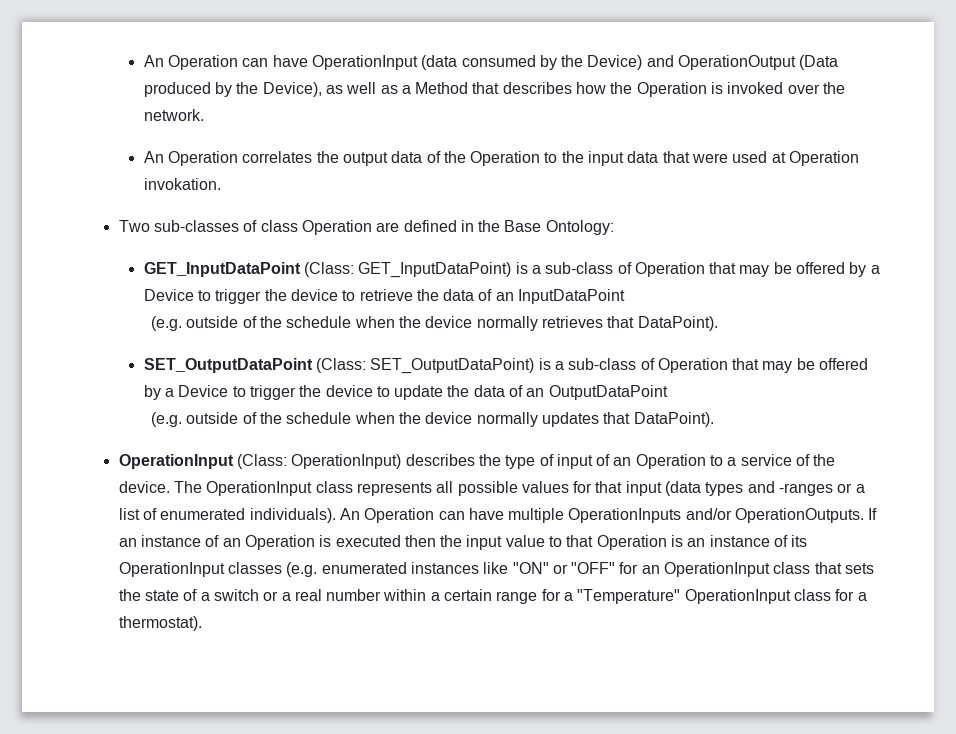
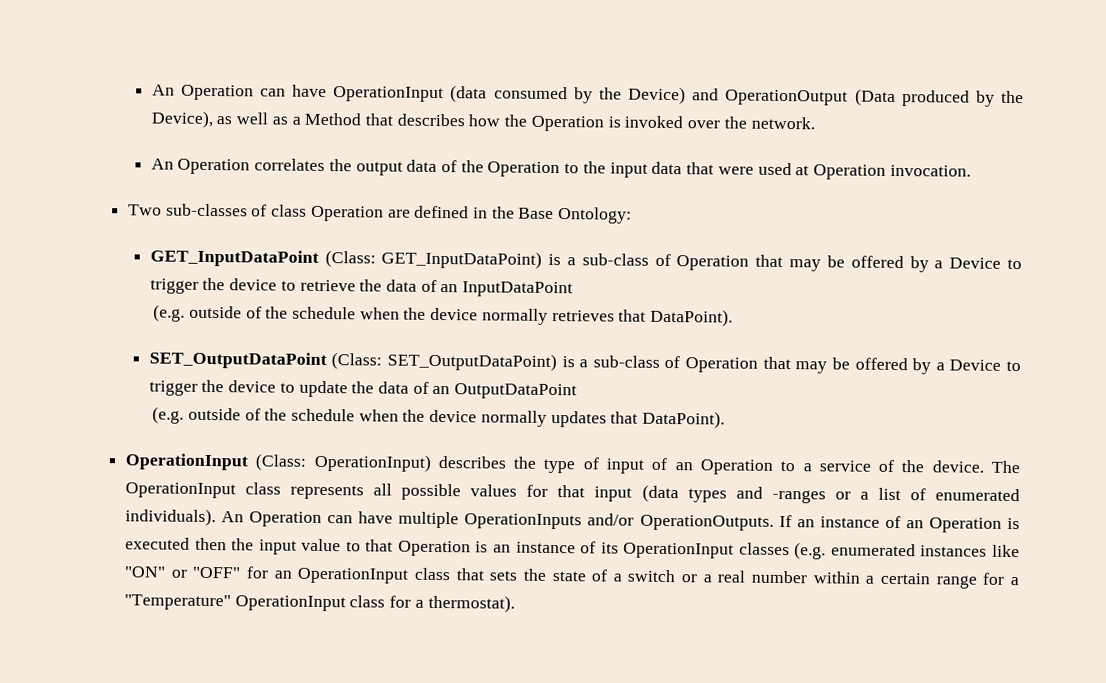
- An Operation correlates the output data of the Operation to the input data that were used at Operation invokation.
+ An Operation correlates the output data of the Operation to the input data that were used at Operation invocation.

